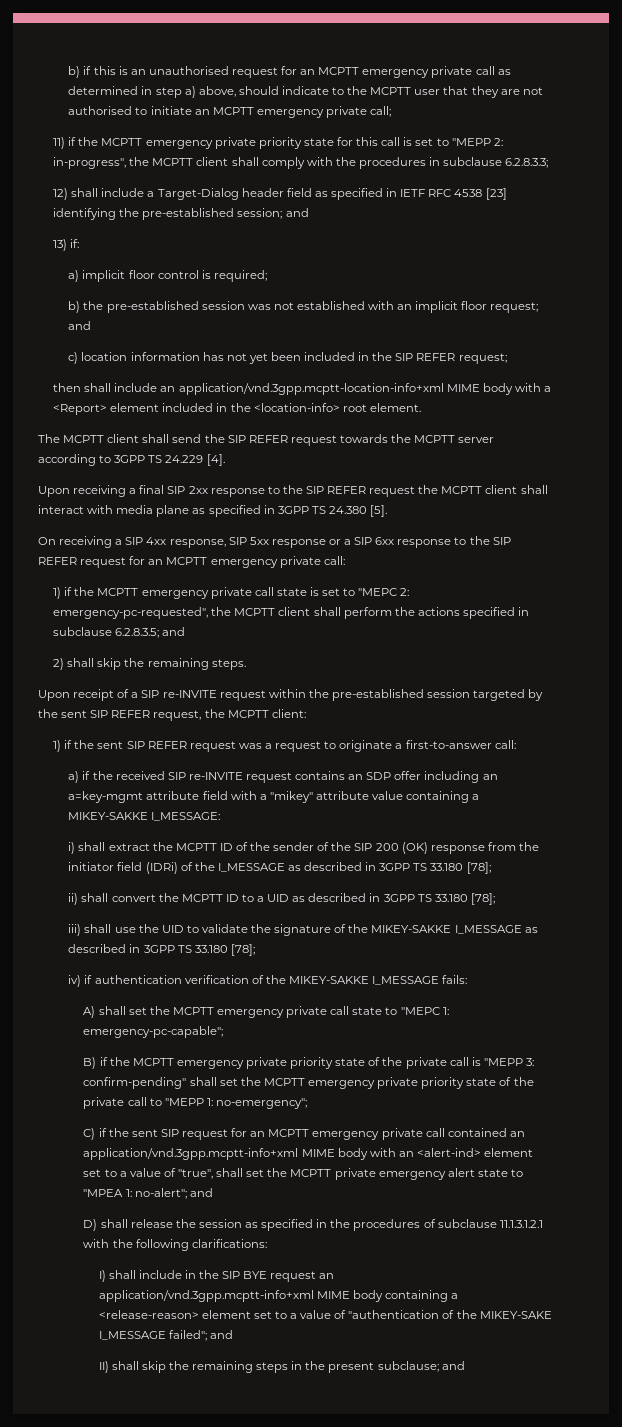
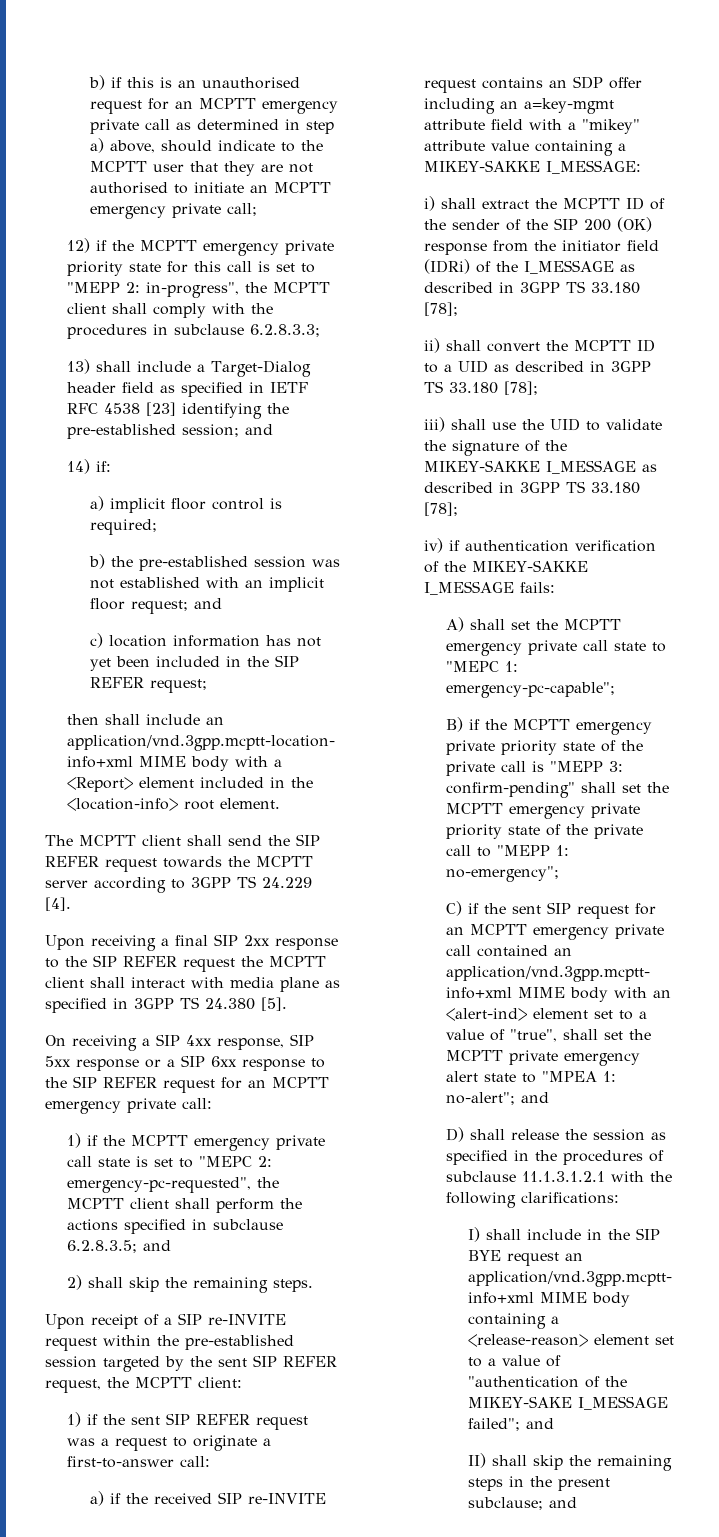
- 11) if the MCPTT emergency private priority state for this call is set to "MEPP 2: in-progress", the MCPTT client shall comply with the procedures in subclause 6.2.8.3.3;
+ 12) if the MCPTT emergency private priority state for this call is set to "MEPP 2: in-progress", the MCPTT client shall comply with the procedures in subclause 6.2.8.3.3;
- 12) shall include a Target-Dialog header field as specified in IETF RFC 4538 [23] identifying the pre-established session; and
+ 13) shall include a Target-Dialog header field as specified in IETF RFC 4538 [23] identifying the pre-established session; and
- 13) if:
+ 14) if:

